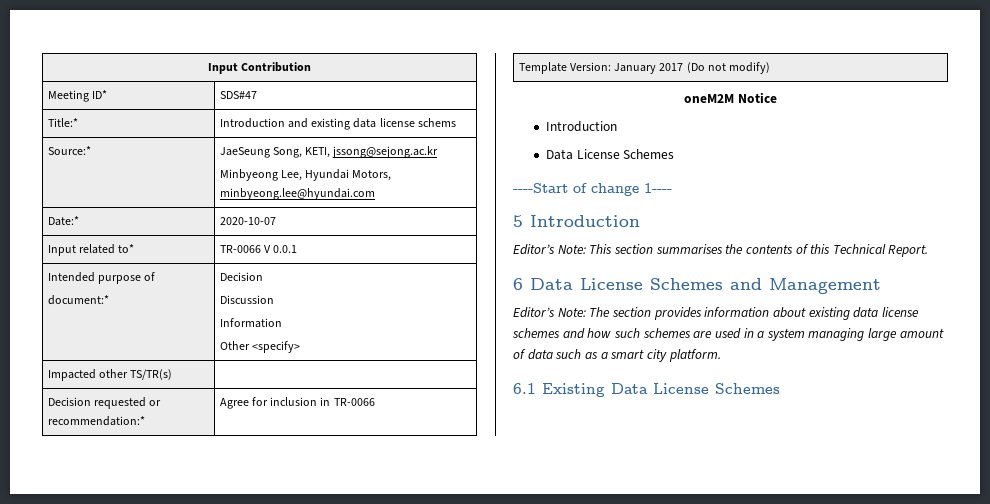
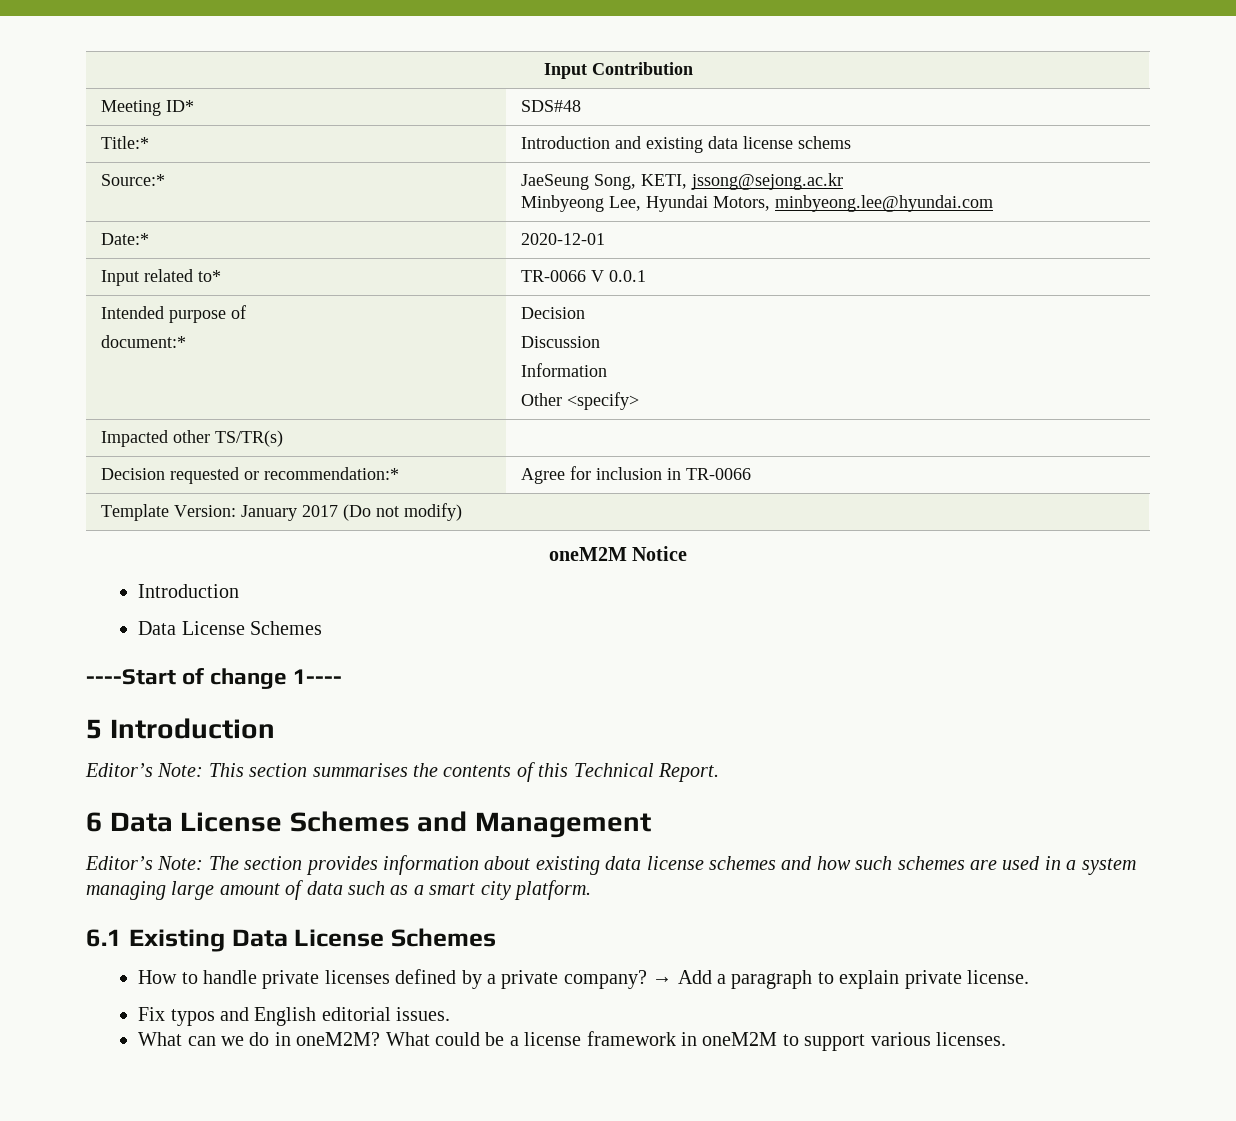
- Meeting ID* | SDS#47
+ Meeting ID* | SDS#48
- Date:* | 2020-10-07
+ Date:* | 2020-12-01
+ How to handle private licenses defined by a private company? → Add a paragraph to explain private license.
+ Fix typos and English editorial issues.
+ What can we do in oneM2M? What could be a license framework in oneM2M to support various licenses.

